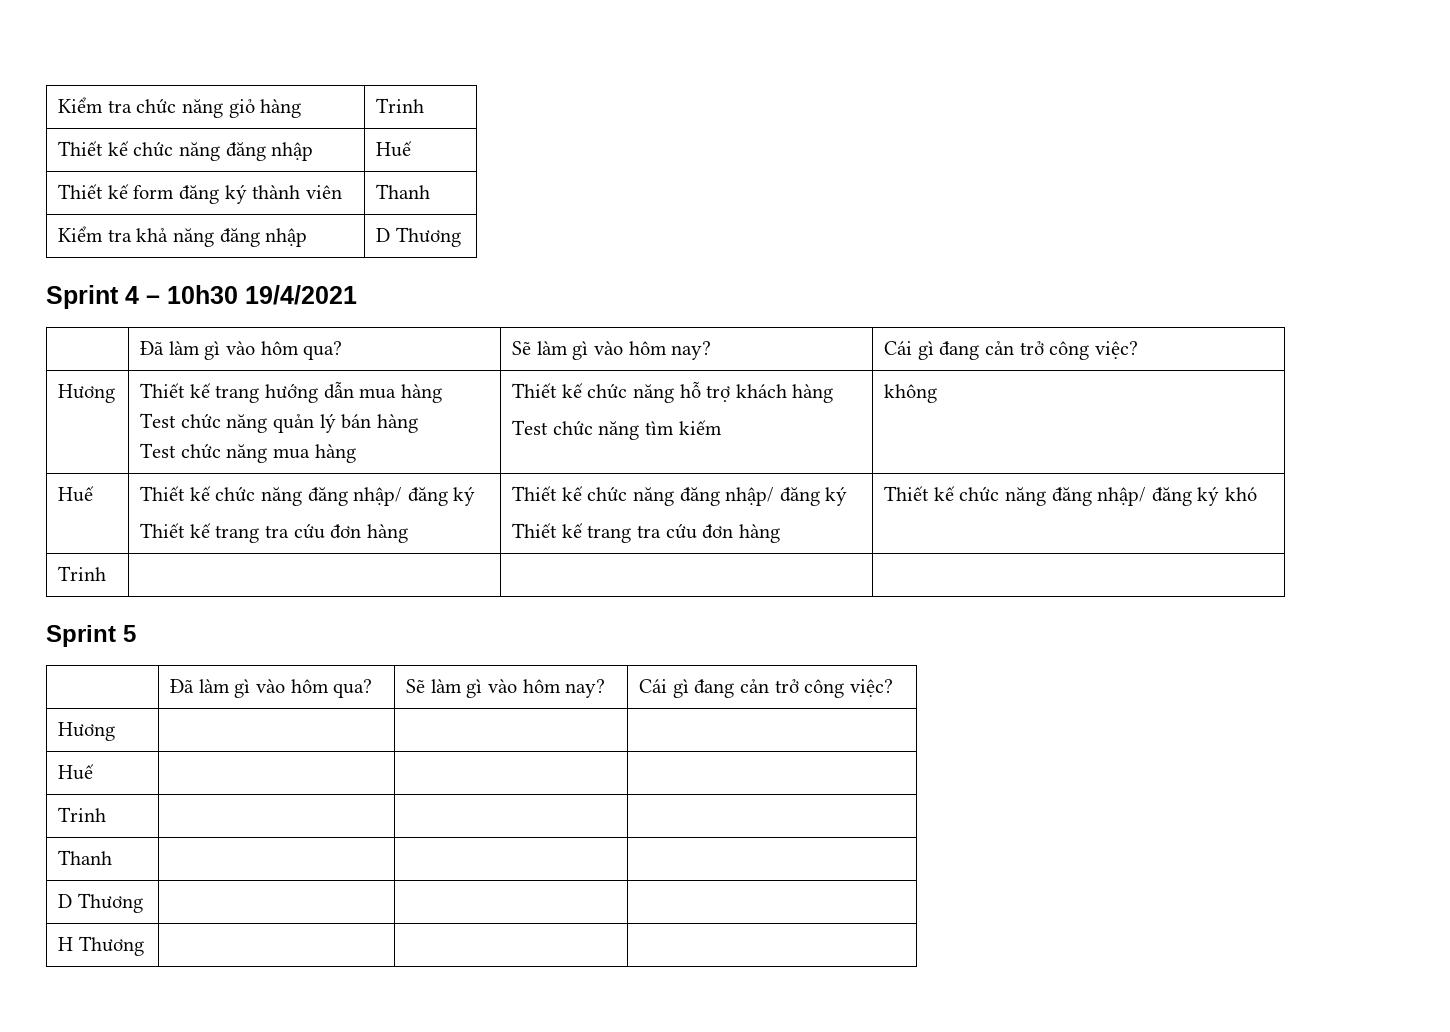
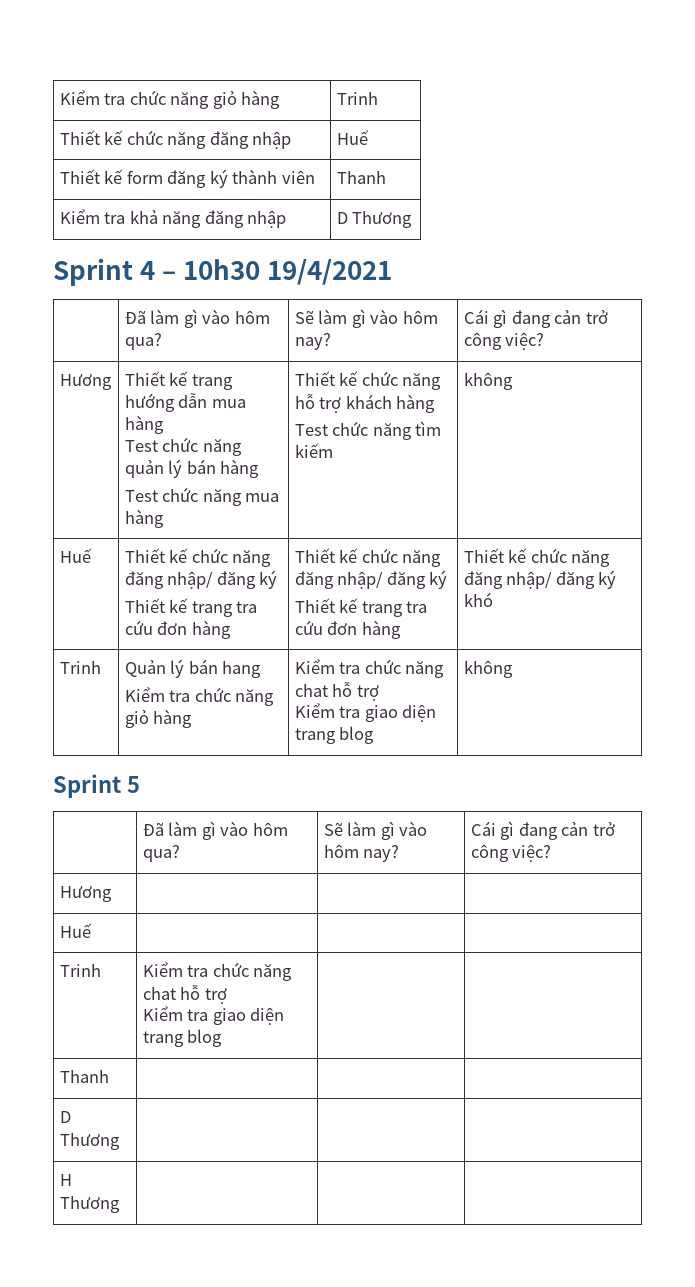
  Huế | Thiết kế chức năng đăng nhập/ đăng ký
  Thiết kế trang tra cứu đơn hàng | Thiết kế chức năng đăng nhập/ đăng ký
  Thiết kế trang tra cứu đơn hàng | Thiết kế chức năng đăng nhập/ đăng ký khó
- Trinh | | |
+ Trinh | Quản lý bán hang
+ Kiểm tra chức năng giỏ hàng | Kiểm tra chức năng chat hỗ trợ
+ Kiểm tra giao diện trang blog | không
  Huế | | |
- Trinh | | |
+ Trinh | Kiểm tra chức năng chat hỗ trợ
+ Kiểm tra giao diện trang blog | |

